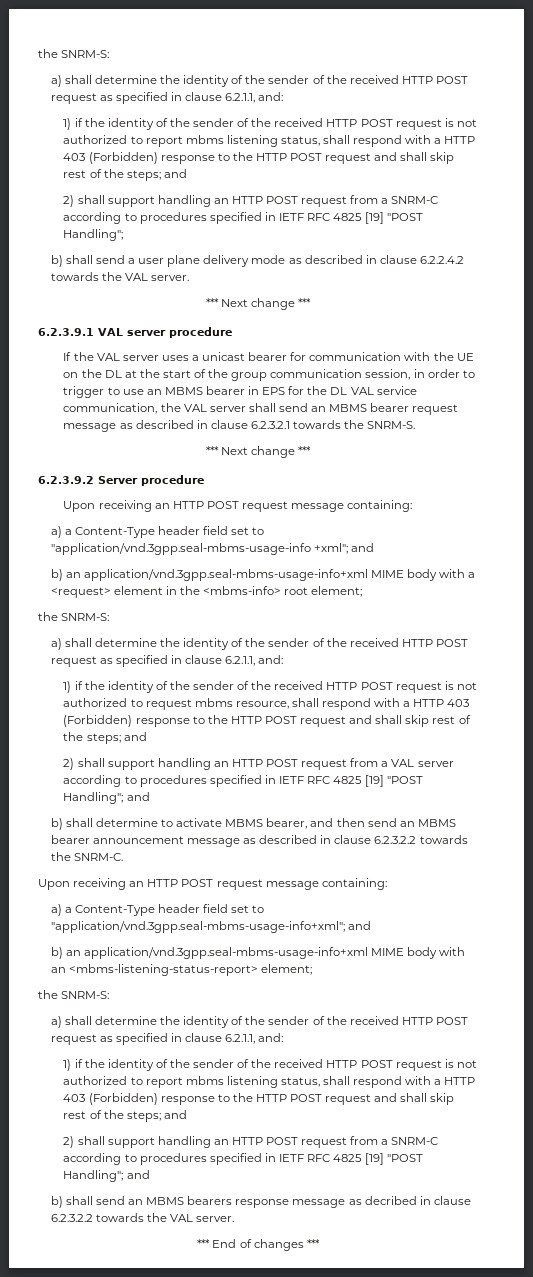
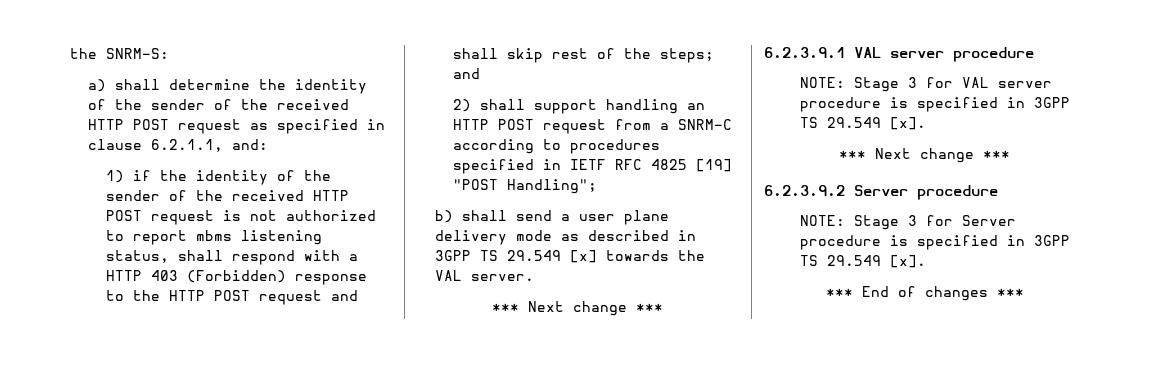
- b) shall send a user plane delivery mode as described in clause 6.2.2.4.2 towards the VAL server.
+ b) shall send a user plane delivery mode as described in 3GPP TS 29.549 [x] towards the VAL server.
- If the VAL server uses a unicast bearer for communication with the UE on the DL at the start of the group communication session, in order to trigger to use an MBMS bearer in EPS for the DL VAL service communication, the VAL server shall send an MBMS bearer request message as described in clause 6.2.3.2.1 towards the SNRM-S.
+ NOTE: Stage 3 for VAL server procedure is specified in 3GPP TS 29.549 [x].
  6.2.3.9.2 Server procedure
- Upon receiving an HTTP POST request message containing:
- a) a Content-Type header field set to "application/vnd.3gpp.seal-mbms-usage-info +xml"; and
- b) an application/vnd.3gpp.seal-mbms-usage-info+xml MIME body with a <request> element in the <mbms-info> root element;
- the SNRM-S:
- a) shall determine the identity of the sender of the received HTTP POST request as specified in clause 6.2.1.1, and:
- 1) if the identity of the sender of the received HTTP POST request is not authorized to request mbms resource, shall respond with a HTTP 403 (Forbidden) response to the HTTP POST request and shall skip rest of the steps; and
- 2) shall support handling an HTTP POST request from a VAL server according to procedures specified in IETF RFC 4825 [19] "POST Handling"; and
- b) shall determine to activate MBMS bearer, and then send an MBMS bearer announcement message as described in clause 6.2.3.2.2 towards the SNRM-C.
- Upon receiving an HTTP POST request message containing:
- a) a Content-Type header field set to "application/vnd.3gpp.seal-mbms-usage-info+xml"; and
- b) an application/vnd.3gpp.seal-mbms-usage-info+xml MIME body with an <mbms-listening-status-report> element;
- the SNRM-S:
- a) shall determine the identity of the sender of the received HTTP POST request as specified in clause 6.2.1.1, and:
- 1) if the identity of the sender of the received HTTP POST request is not authorized to report mbms listening status, shall respond with a HTTP 403 (Forbidden) response to the HTTP POST request and shall skip rest of the steps; and
- 2) shall support handling an HTTP POST request from a SNRM-C according to procedures specified in IETF RFC 4825 [19] "POST Handling"; and
- b) shall send an MBMS bearers response message as decribed in clause 6.2.3.2.2 towards the VAL server.
+ NOTE: Stage 3 for Server procedure is specified in 3GPP TS 29.549 [x].

